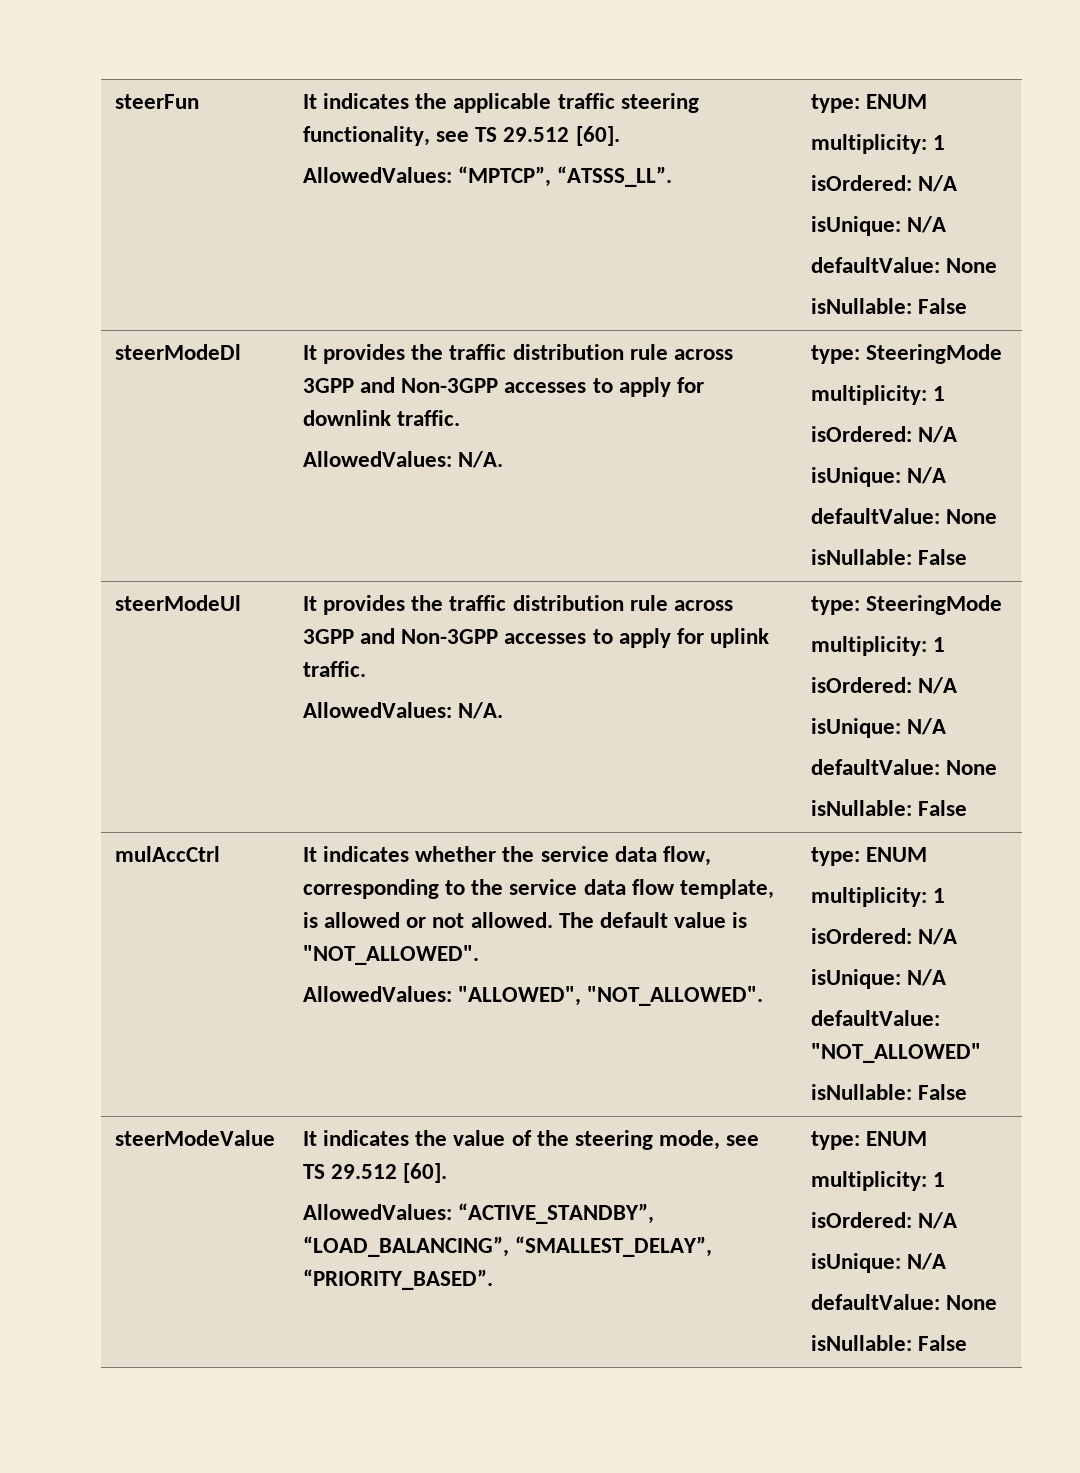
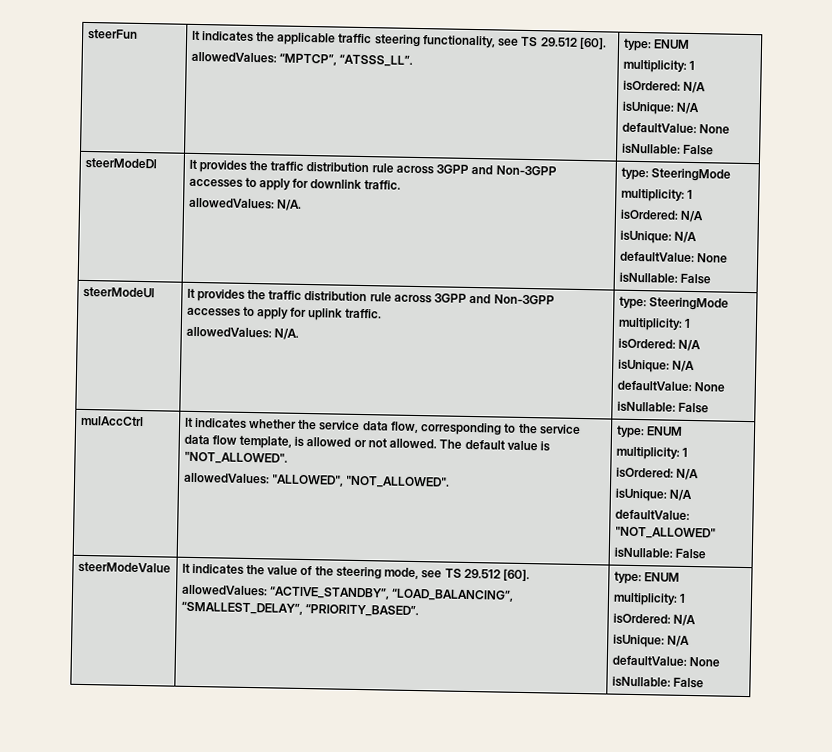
  steerFun | It indicates the applicable traffic steering functionality, see TS 29.512 [60].
- AllowedValues: “MPTCP”, “ATSSS_LL”. | type: ENUM
+ allowedValues: “MPTCP”, “ATSSS_LL”. | type: ENUM
  steerModeDl | It provides the traffic distribution rule across 3GPP and Non-3GPP accesses to apply for downlink traffic.
- AllowedValues: N/A. | type: SteeringMode
+ allowedValues: N/A. | type: SteeringMode
  steerModeUl | It provides the traffic distribution rule across 3GPP and Non-3GPP accesses to apply for uplink traffic.
- AllowedValues: N/A. | type: SteeringMode
+ allowedValues: N/A. | type: SteeringMode
  mulAccCtrl | It indicates whether the service data flow, corresponding to the service data flow template, is allowed or not allowed. The default value is "NOT_ALLOWED".
- AllowedValues: "ALLOWED", "NOT_ALLOWED". | type: ENUM
+ allowedValues: "ALLOWED", "NOT_ALLOWED". | type: ENUM
  steerModeValue | It indicates the value of the steering mode, see TS 29.512 [60].
- AllowedValues: “ACTIVE_STANDBY”, “LOAD_BALANCING”, “SMALLEST_DELAY”, “PRIORITY_BASED”. | type: ENUM
+ allowedValues: “ACTIVE_STANDBY”, “LOAD_BALANCING”, “SMALLEST_DELAY”, “PRIORITY_BASED”. | type: ENUM

